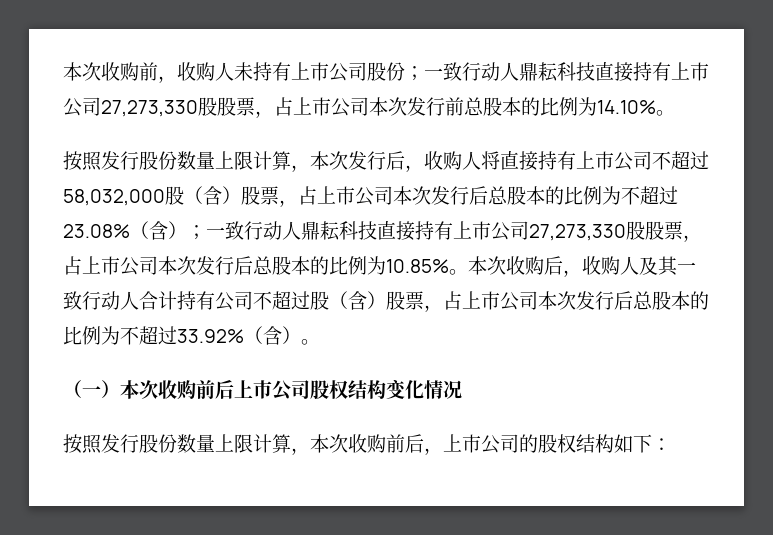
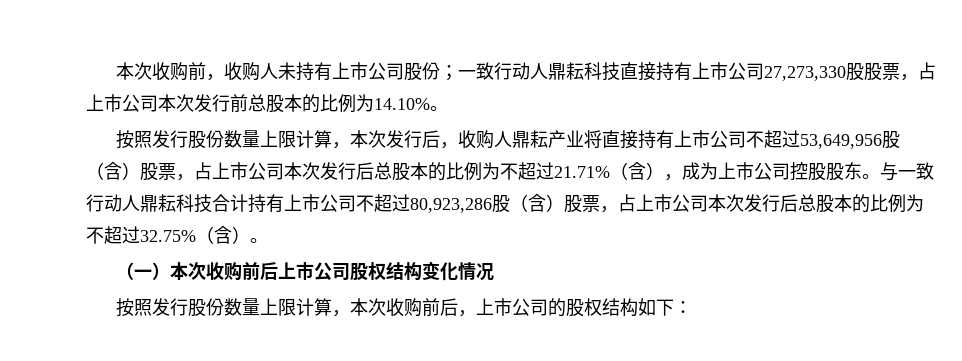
- 按照发行股份数量上限计算，本次发行后，收购人将直接持有上市公司不超过58,032,000股（含）股票，占上市公司本次发行后总股本的比例为不超过23.08%（含）；一致行动人鼎耘科技直接持有上市公司27,273,330股股票，占上市公司本次发行后总股本的比例为10.85%。本次收购后，收购人及其一致行动人合计持有公司不超过股（含）股票，占上市公司本次发行后总股本的比例为不超过33.92%（含）。
+ 按照发行股份数量上限计算，本次发行后，收购人鼎耘产业将直接持有上市公司不超过53,649,956股（含）股票，占上市公司本次发行后总股本的比例为不超过21.71%（含），成为上市公司控股股东。与一致行动人鼎耘科技合计持有上市公司不超过80,923,286股（含）股票，占上市公司本次发行后总股本的比例为不超过32.75%（含）。

